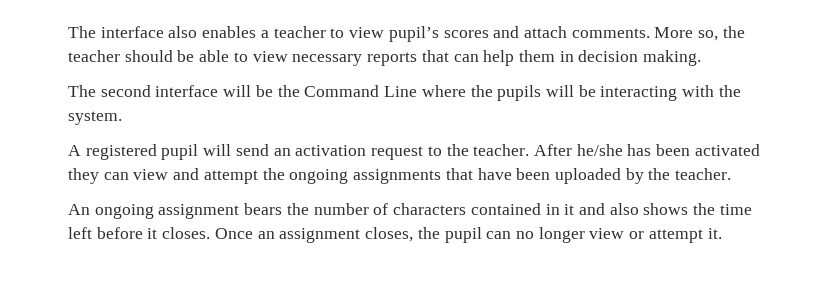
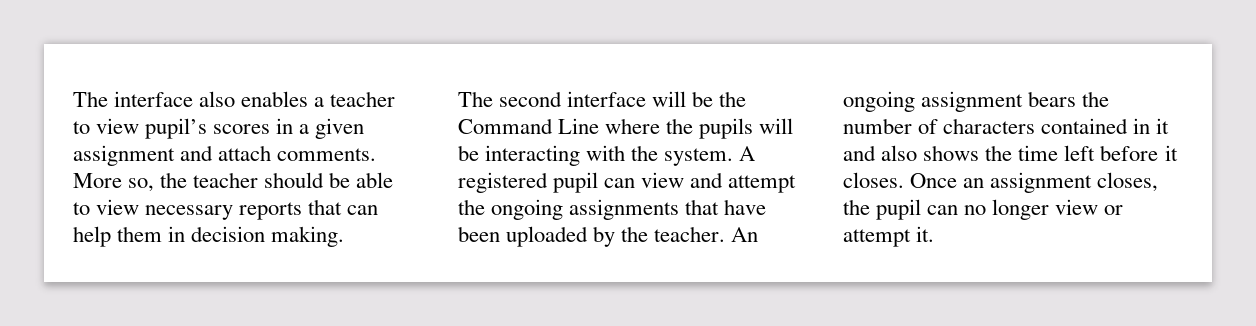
- The interface also enables a teacher to view pupil’s scores and attach comments.
+ The interface also enables a teacher to view pupil’s scores in a given assignment and attach comments.
- The second interface will be the Command Line where the pupils will be interacting with the system.
- A registered pupil will send an activation request to the teacher. After he/she has been activated they can view and attempt the ongoing assignments that have been uploaded by the teacher.
- An ongoing assignment bears the number of characters contained in it and also shows the time left before it closes.
+ The second interface will be the Command Line where the pupils will be interacting with the system. A registered pupil can view and attempt the ongoing assignments that have been uploaded by the teacher. An ongoing assignment bears the number of characters contained in it and also shows the time left before it closes.

